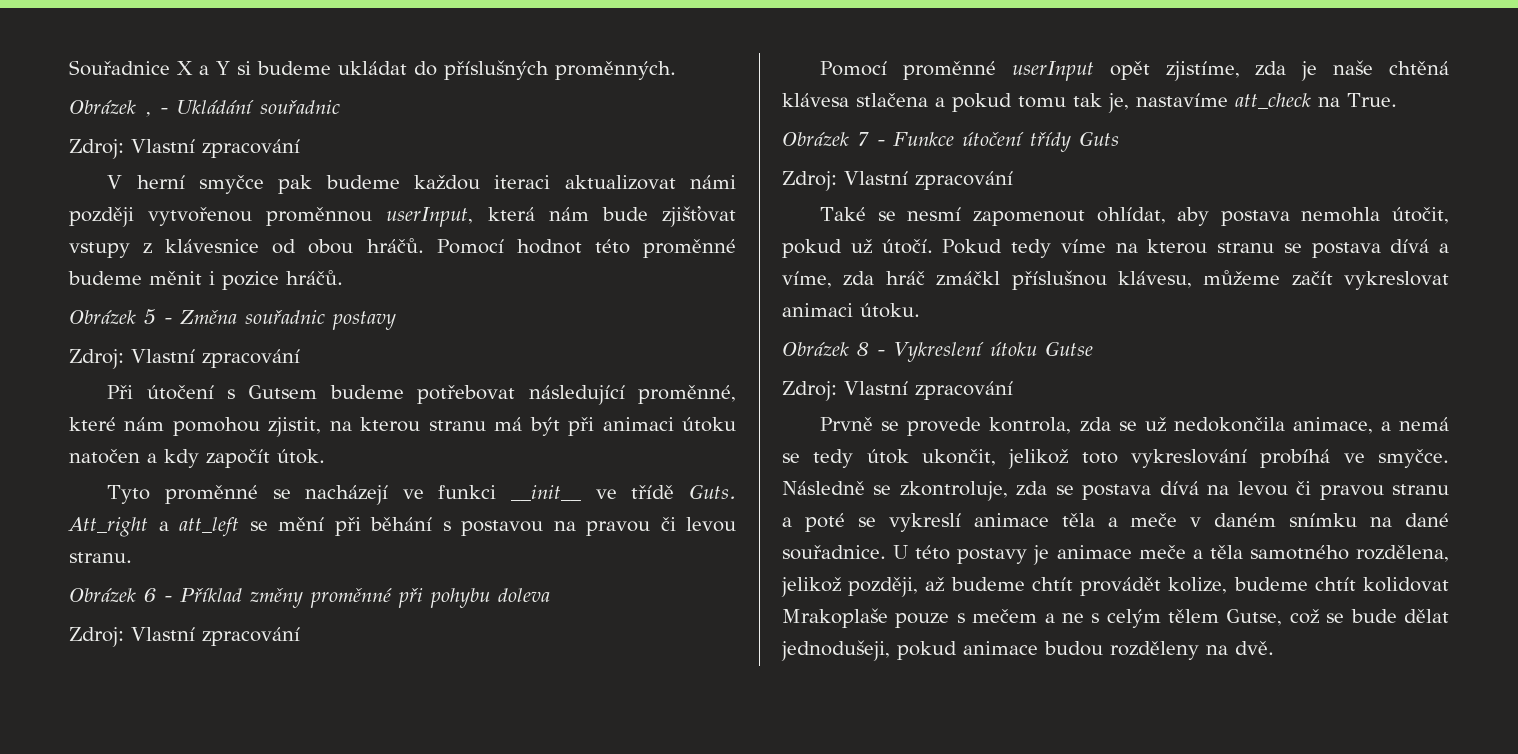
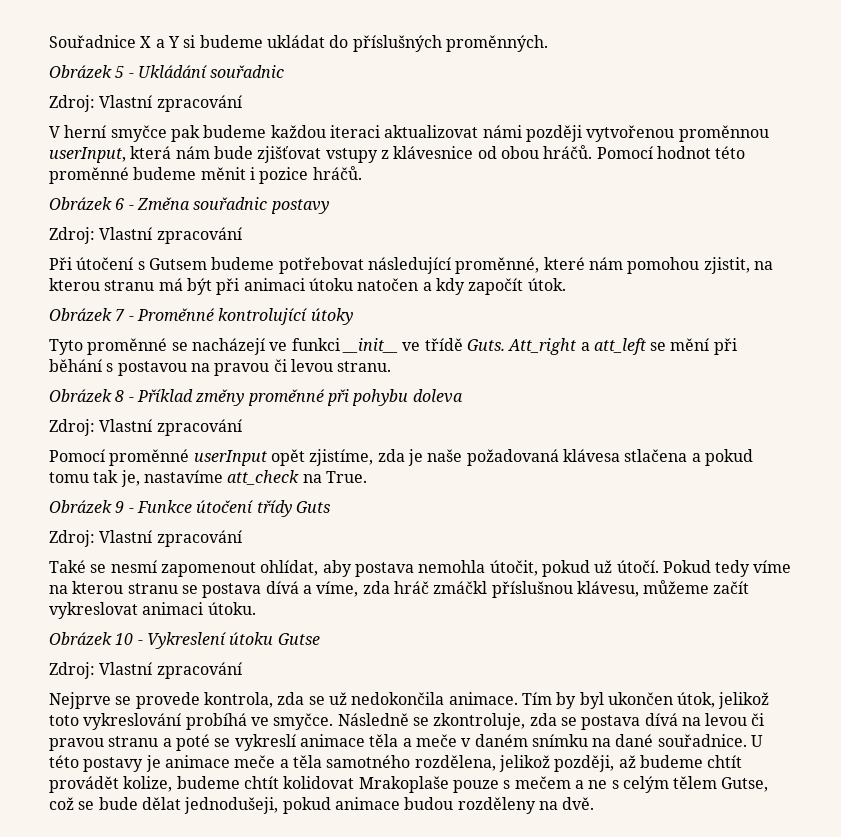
- Obrázek , - Ukládání souřadnic
+ Obrázek 5 - Ukládání souřadnic
- Obrázek 5 - Změna souřadnic postavy
+ Obrázek 6 - Změna souřadnic postavy
+ Obrázek 7 - Proměnné kontrolující útoky
- Obrázek 6 - Příklad změny proměnné při pohybu doleva
+ Obrázek 8 - Příklad změny proměnné při pohybu doleva
- Pomocí proměnné userInput opět zjistíme, zda je naše chtěná klávesa stlačena a pokud tomu tak je, nastavíme att_check na True.
+ Pomocí proměnné userInput opět zjistíme, zda je naše požadovaná klávesa stlačena a pokud tomu tak je, nastavíme att_check na True.
- Obrázek 7 - Funkce útočení třídy Guts
+ Obrázek 9 - Funkce útočení třídy Guts
- Obrázek 8 - Vykreslení útoku Gutse
+ Obrázek 10 - Vykreslení útoku Gutse
- Prvně se provede kontrola, zda se už nedokončila animace, a nemá se tedy útok ukončit, jelikož toto vykreslování probíhá ve smyčce.
+ Nejprve se provede kontrola, zda se už nedokončila animace. Tím by byl ukončen útok, jelikož toto vykreslování probíhá ve smyčce.

